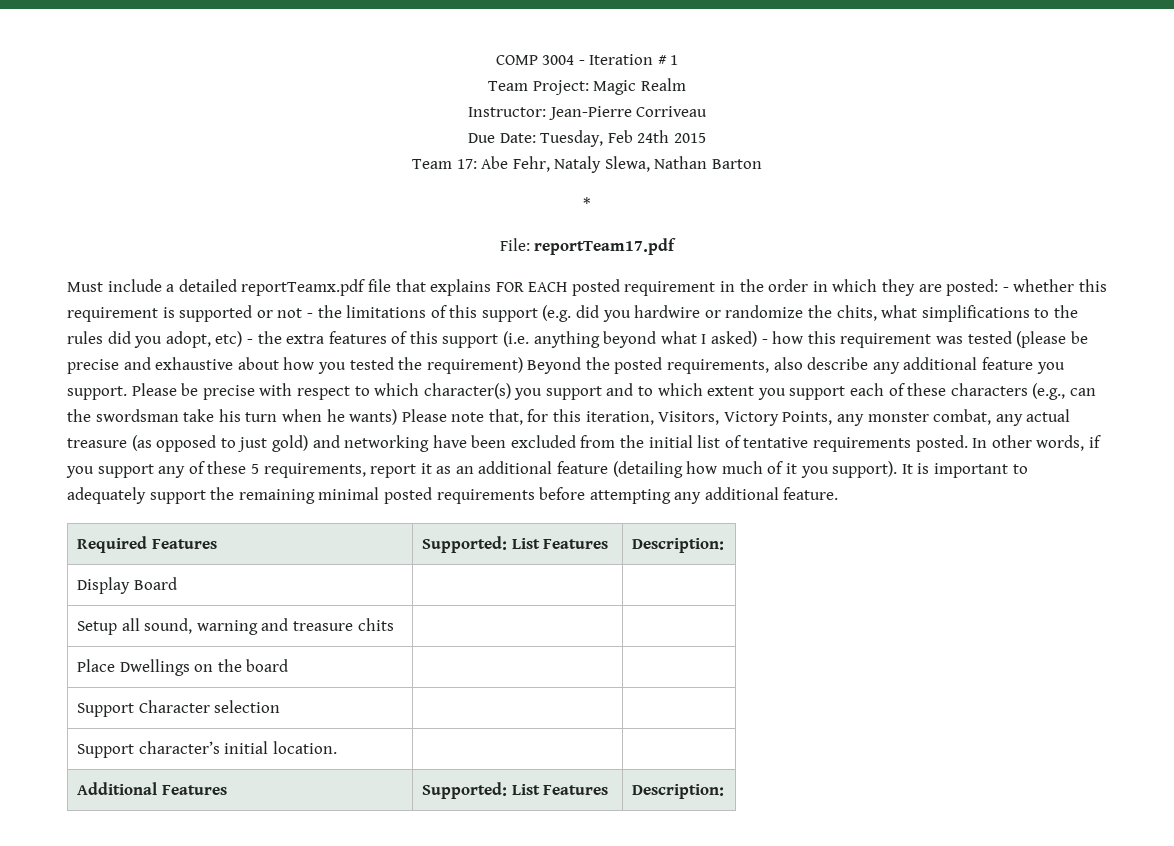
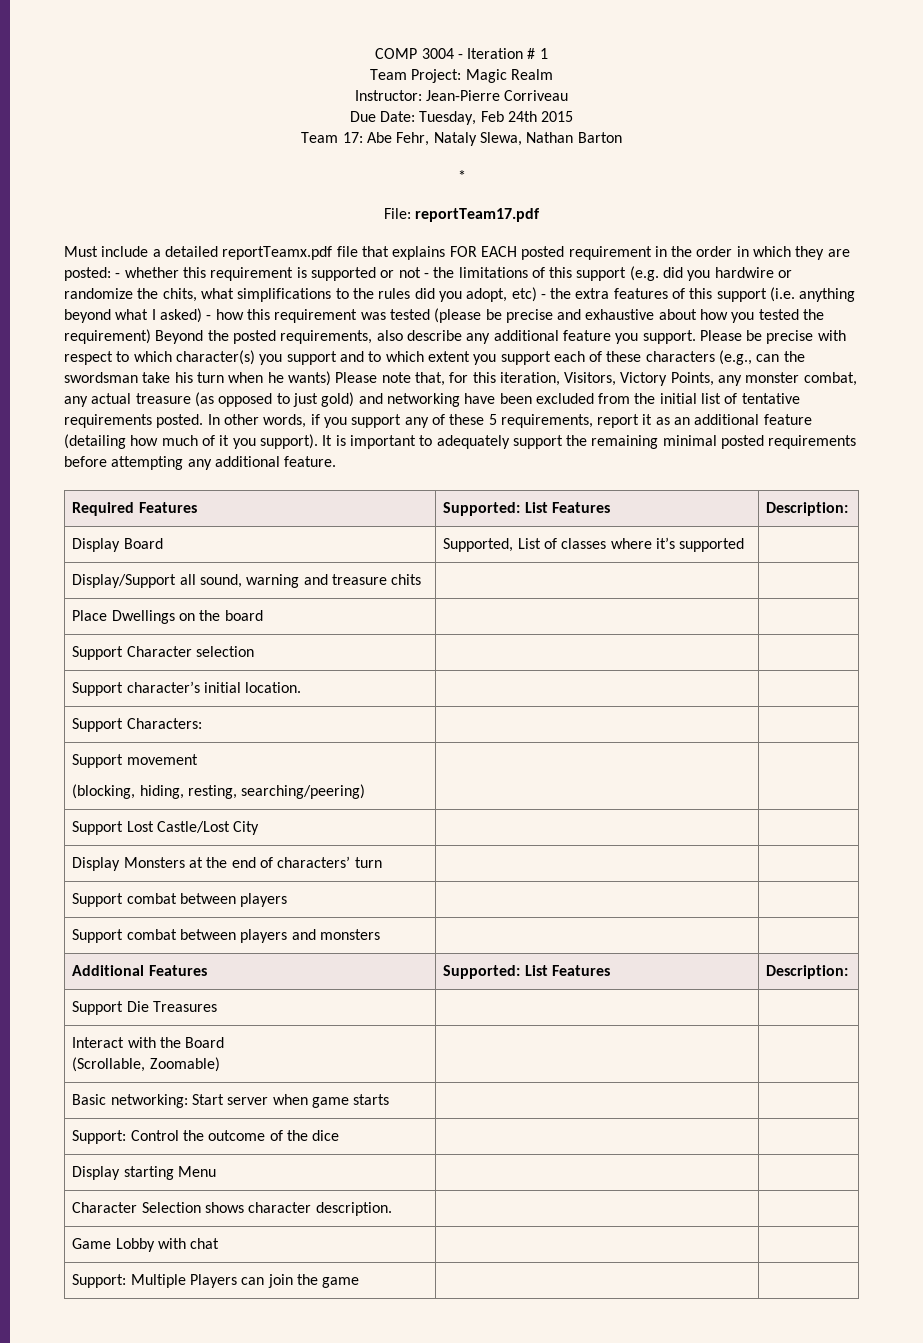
- Display Board | |
- Setup all sound, warning and treasure chits | |
+ Display Board | Supported, List of classes where it’s supported |
+ Display/Support all sound, warning and treasure chits | |
+ Support Characters: | |
+ Support movement
+ (blocking, hiding, resting, searching/peering) | |
+ Support Lost Castle/Lost City | |
+ Display Monsters at the end of characters’ turn | |
+ Support combat between players | |
+ Support combat between players and monsters | |
+ Support Die Treasures | |
+ Interact with the Board
+ (Scrollable, Zoomable) | |
+ Basic networking: Start server when game starts | |
+ Support: Control the outcome of the dice | |
+ Display starting Menu | |
+ Character Selection shows character description. | |
+ Game Lobby with chat | |
+ Support: Multiple Players can join the game | |

